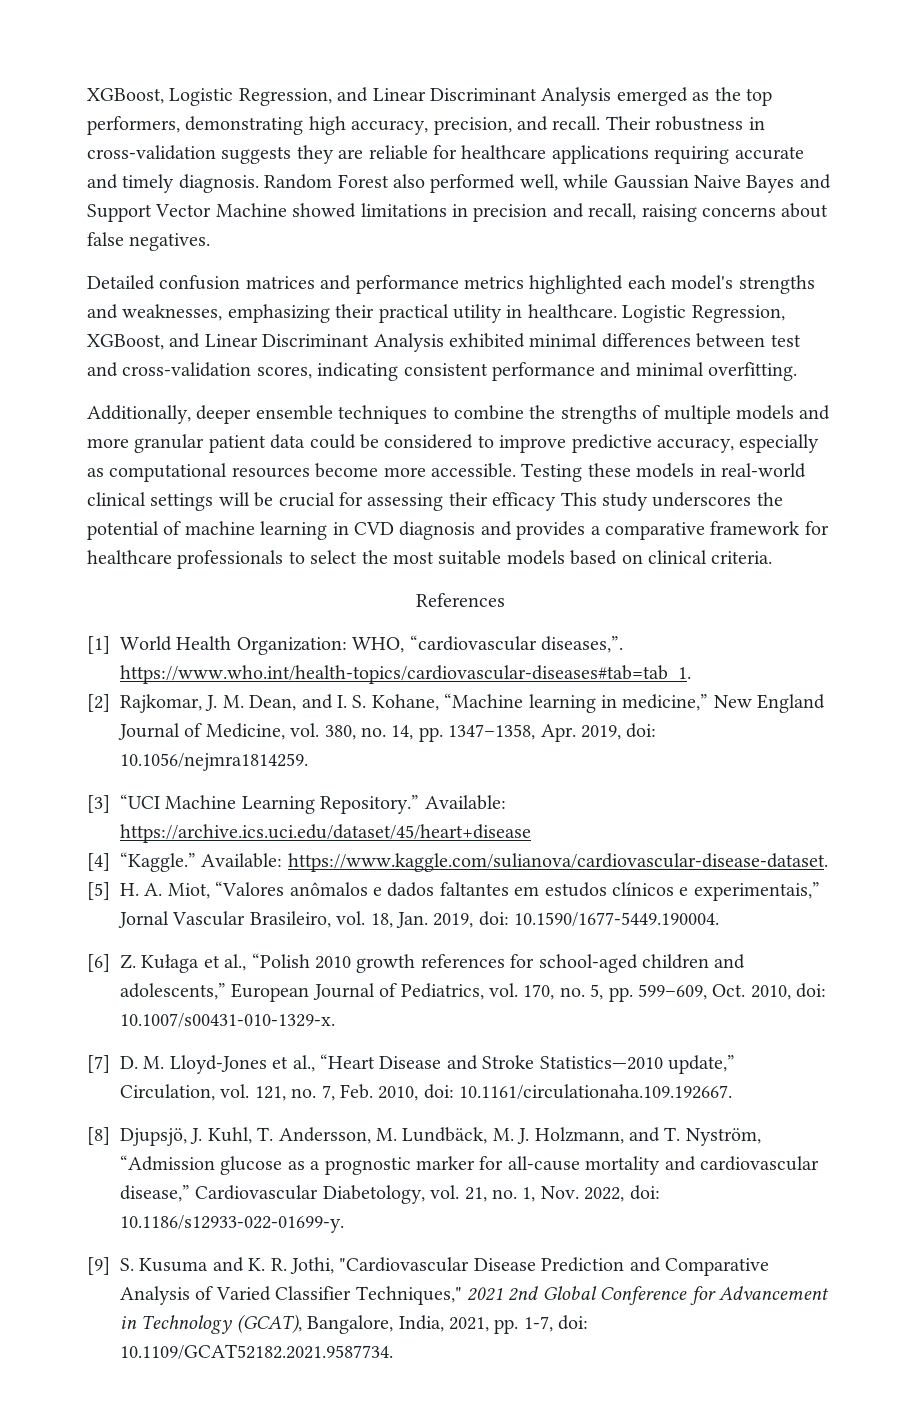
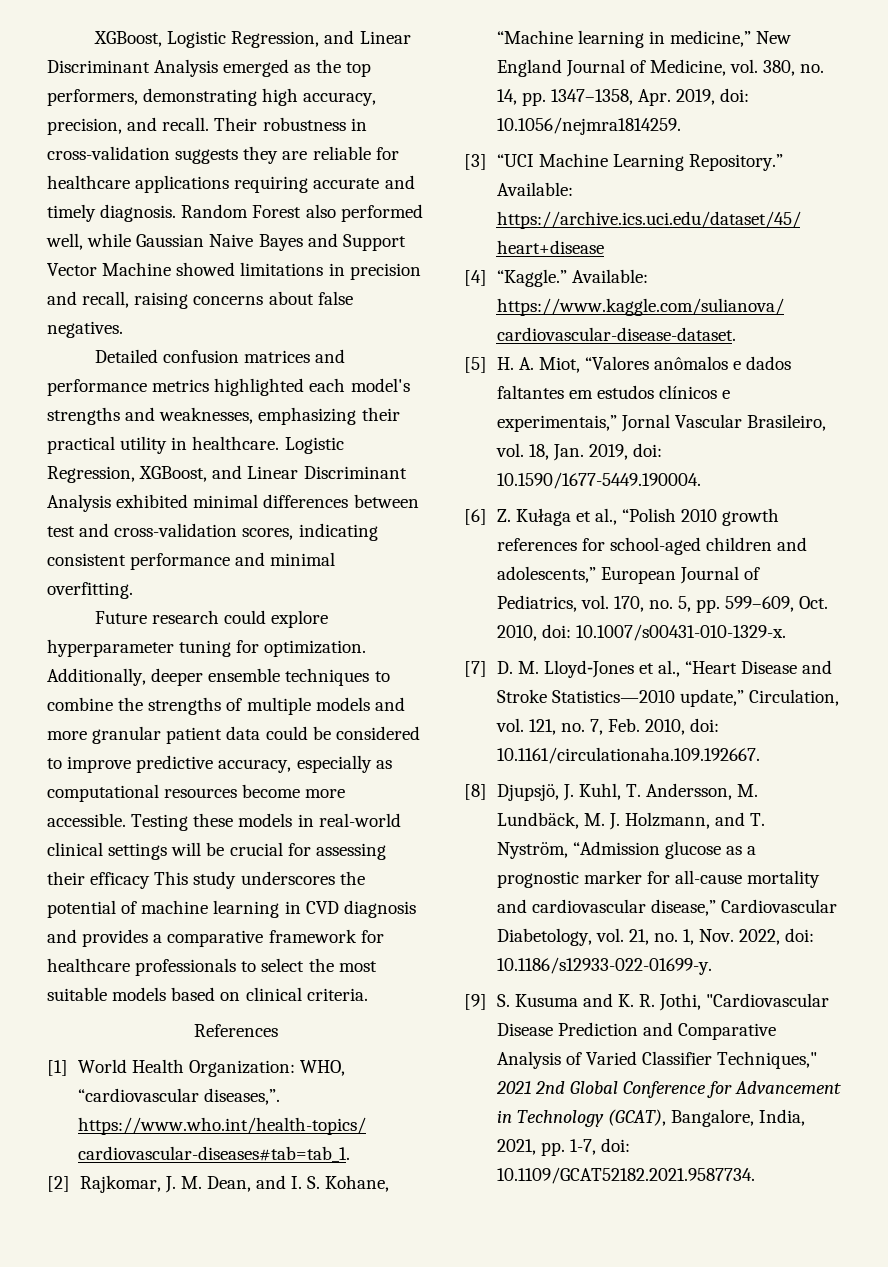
+ Future research could explore hyperparameter tuning for optimization.

